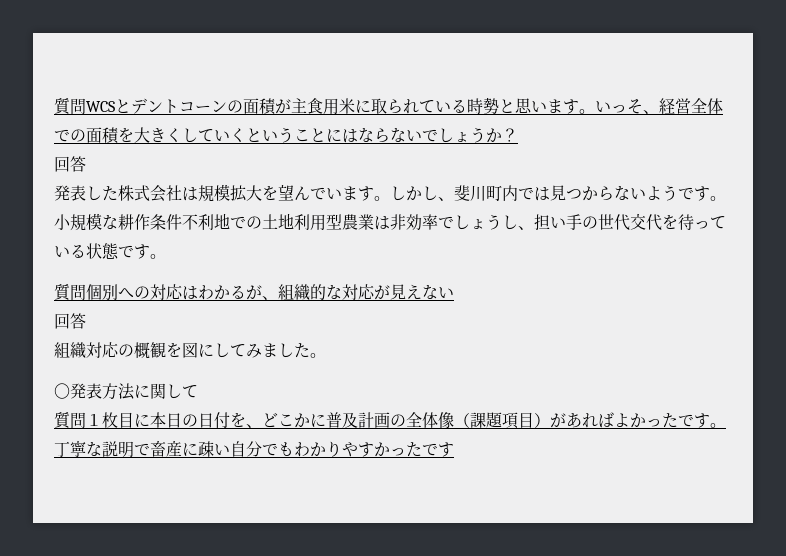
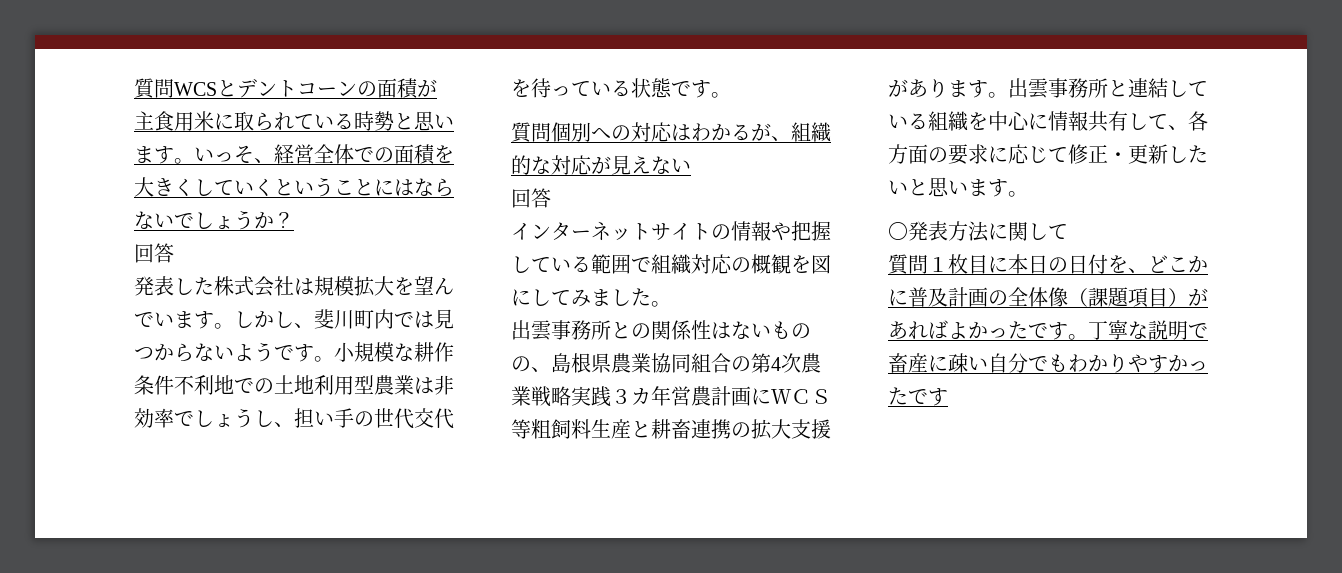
- 組織対応の概観を図にしてみました。
+ インターネットサイトの情報や把握している範囲で組織対応の概観を図にしてみました。
+ 出雲事務所との関係性はないものの、島根県農業協同組合の第4次農業戦略実践３カ年営農計画にＷＣＳ等粗飼料生産と耕畜連携の拡大支援があります。出雲事務所と連結している組織を中心に情報共有して、各方面の要求に応じて修正・更新したいと思います。

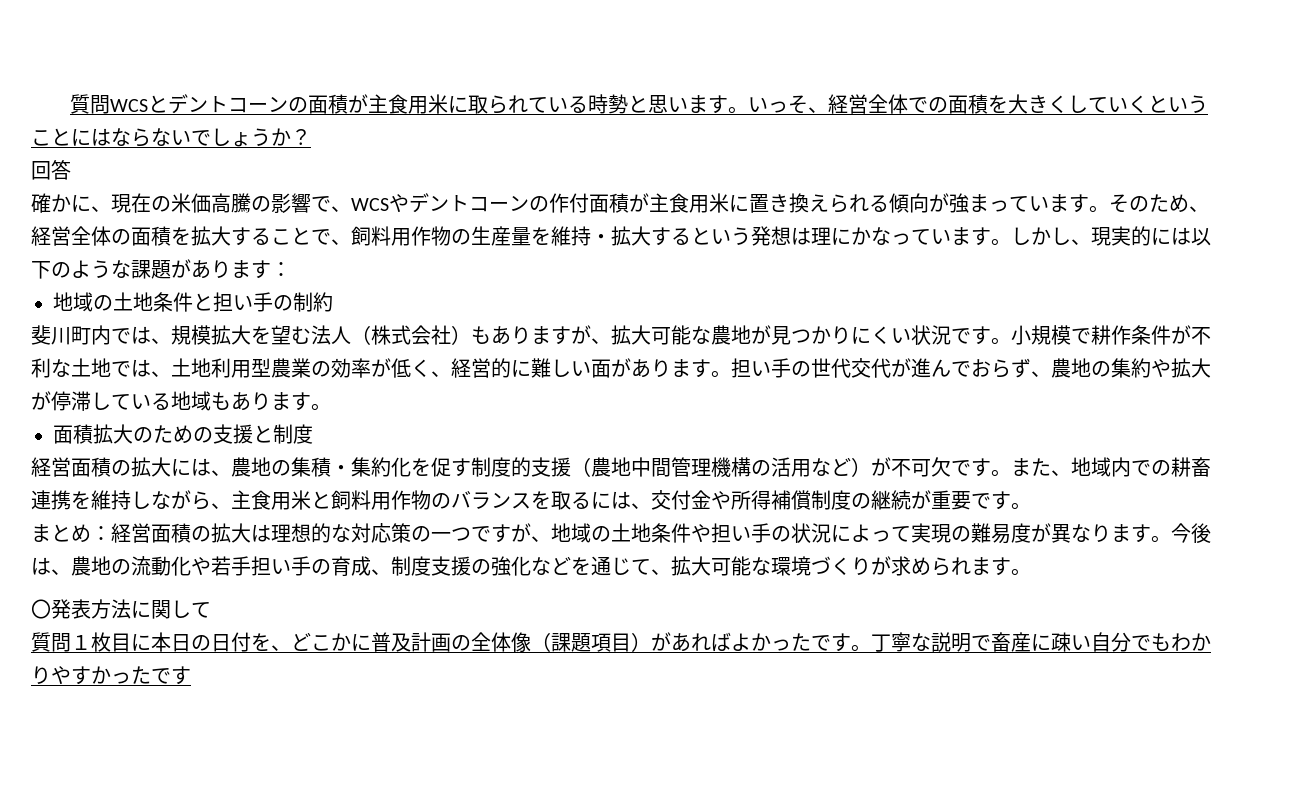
- 発表した株式会社は規模拡大を望んでいます。しかし、斐川町内では見つからないようです。
+ 確かに、現在の米価高騰の影響で、WCSやデントコーンの作付面積が主食用米に置き換えられる傾向が強まっています。そのため、経営全体の面積を拡大することで、飼料用作物の生産量を維持・拡大するという発想は理にかなっています。しかし、現実的には以下のような課題があります：
+ 地域の土地条件と担い手の制約
+ 斐川町内では、規模拡大を望む法人（株式会社）もありますが、拡大可能な農地が見つかりにくい状況です。
- 小規模な耕作条件不利地での土地利用型農業は非効率でしょうし、担い手の世代交代を待っている状態です。
- 質問個別への対応はわかるが、組織的な対応が見えない
- 回答
- インターネットサイトの情報や把握している範囲で組織対応の概観を図にしてみました。
- 出雲事務所との関係性はないものの、島根県農業協同組合の第4次農業戦略実践３カ年営農計画にＷＣＳ等粗飼料生産と耕畜連携の拡大支援があります。出雲事務所と連結している組織を中心に情報共有して、各方面の要求に応じて修正・更新したいと思います。
+ 小規模で耕作条件が不利な土地では、土地利用型農業の効率が低く、経営的に難しい面があります。担い手の世代交代が進んでおらず、農地の集約や拡大が停滞している地域もあります。
+ 面積拡大のための支援と制度
+ 経営面積の拡大には、農地の集積・集約化を促す制度的支援（農地中間管理機構の活用など）が不可欠です。また、地域内での耕畜連携を維持しながら、主食用米と飼料用作物のバランスを取るには、交付金や所得補償制度の継続が重要です。
+ まとめ：経営面積の拡大は理想的な対応策の一つですが、地域の土地条件や担い手の状況によって実現の難易度が異なります。今後は、農地の流動化や若手担い手の育成、制度支援の強化などを通じて、拡大可能な環境づくりが求められます。

